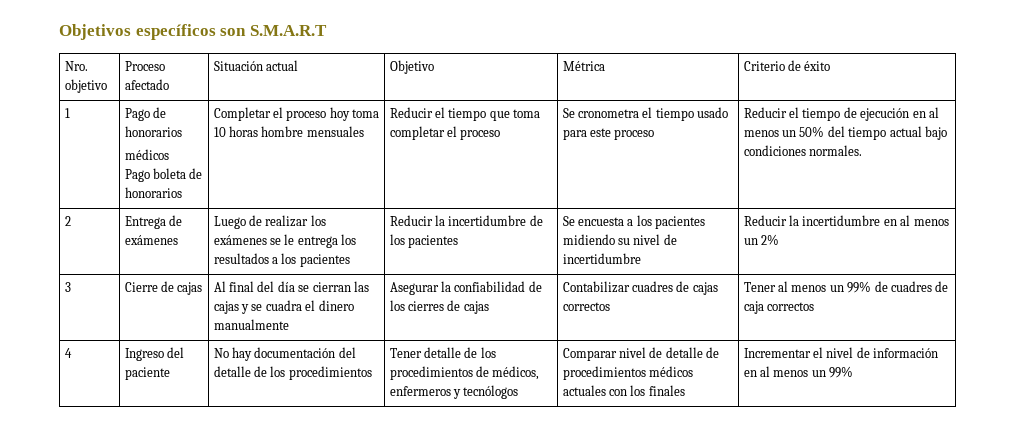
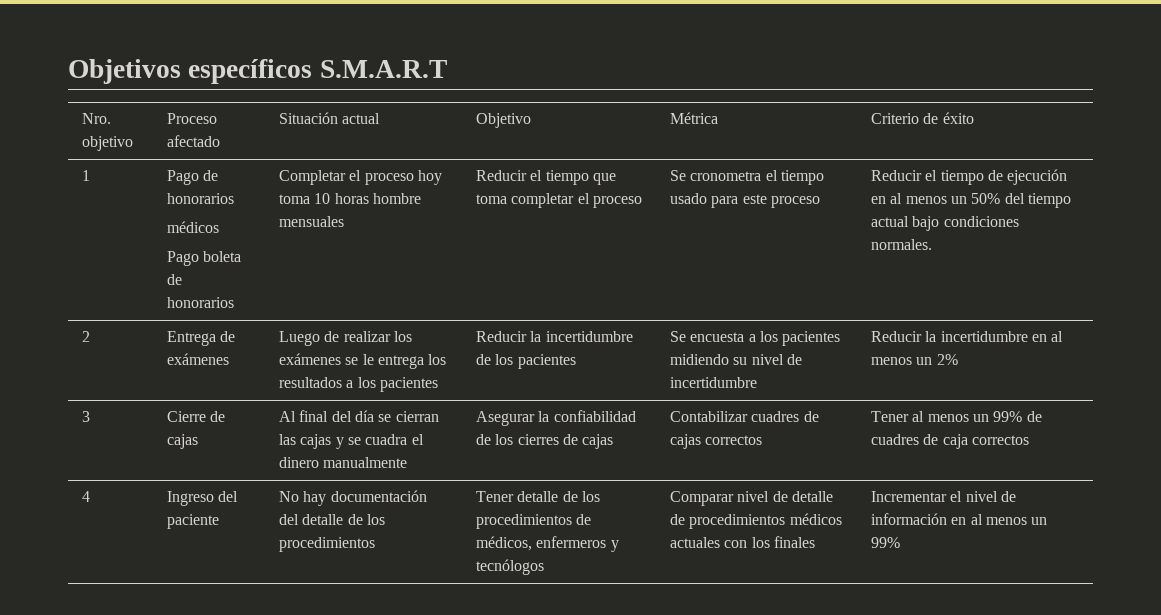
- Objetivos específicos son S.M.A.R.T
+ Objetivos específicos S.M.A.R.T

